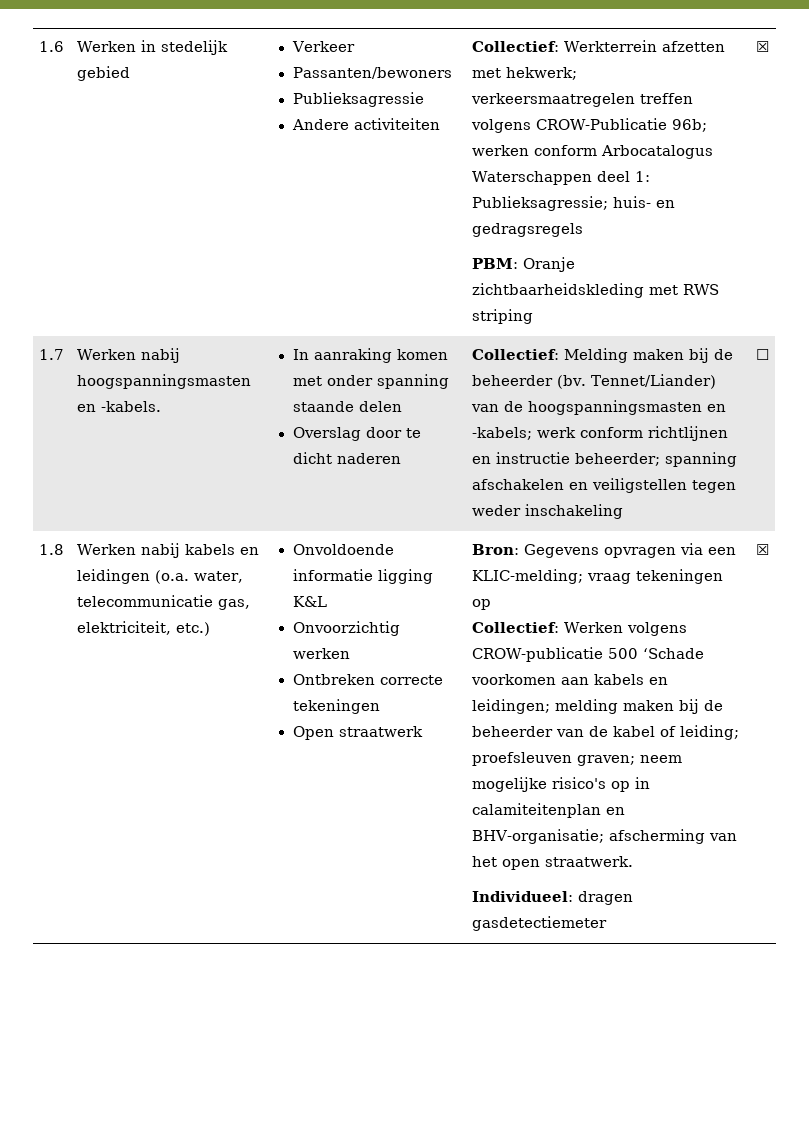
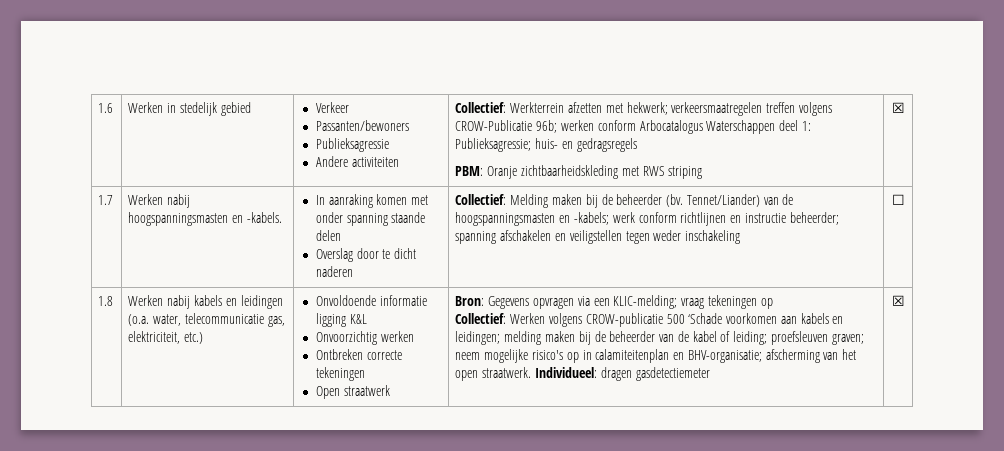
- Collectief: Werken volgens CROW-publicatie 500 ‘Schade voorkomen aan kabels en leidingen; melding maken bij de beheerder van de kabel of leiding; proefsleuven graven; neem mogelijke risico's op in calamiteitenplan en BHV-organisatie; afscherming van het open straatwerk.
- Individueel: dragen gasdetectiemeter
+ Collectief: Werken volgens CROW-publicatie 500 ‘Schade voorkomen aan kabels en leidingen; melding maken bij de beheerder van de kabel of leiding; proefsleuven graven; neem mogelijke risico's op in calamiteitenplan en BHV-organisatie; afscherming van het open straatwerk. Individueel: dragen gasdetectiemeter

